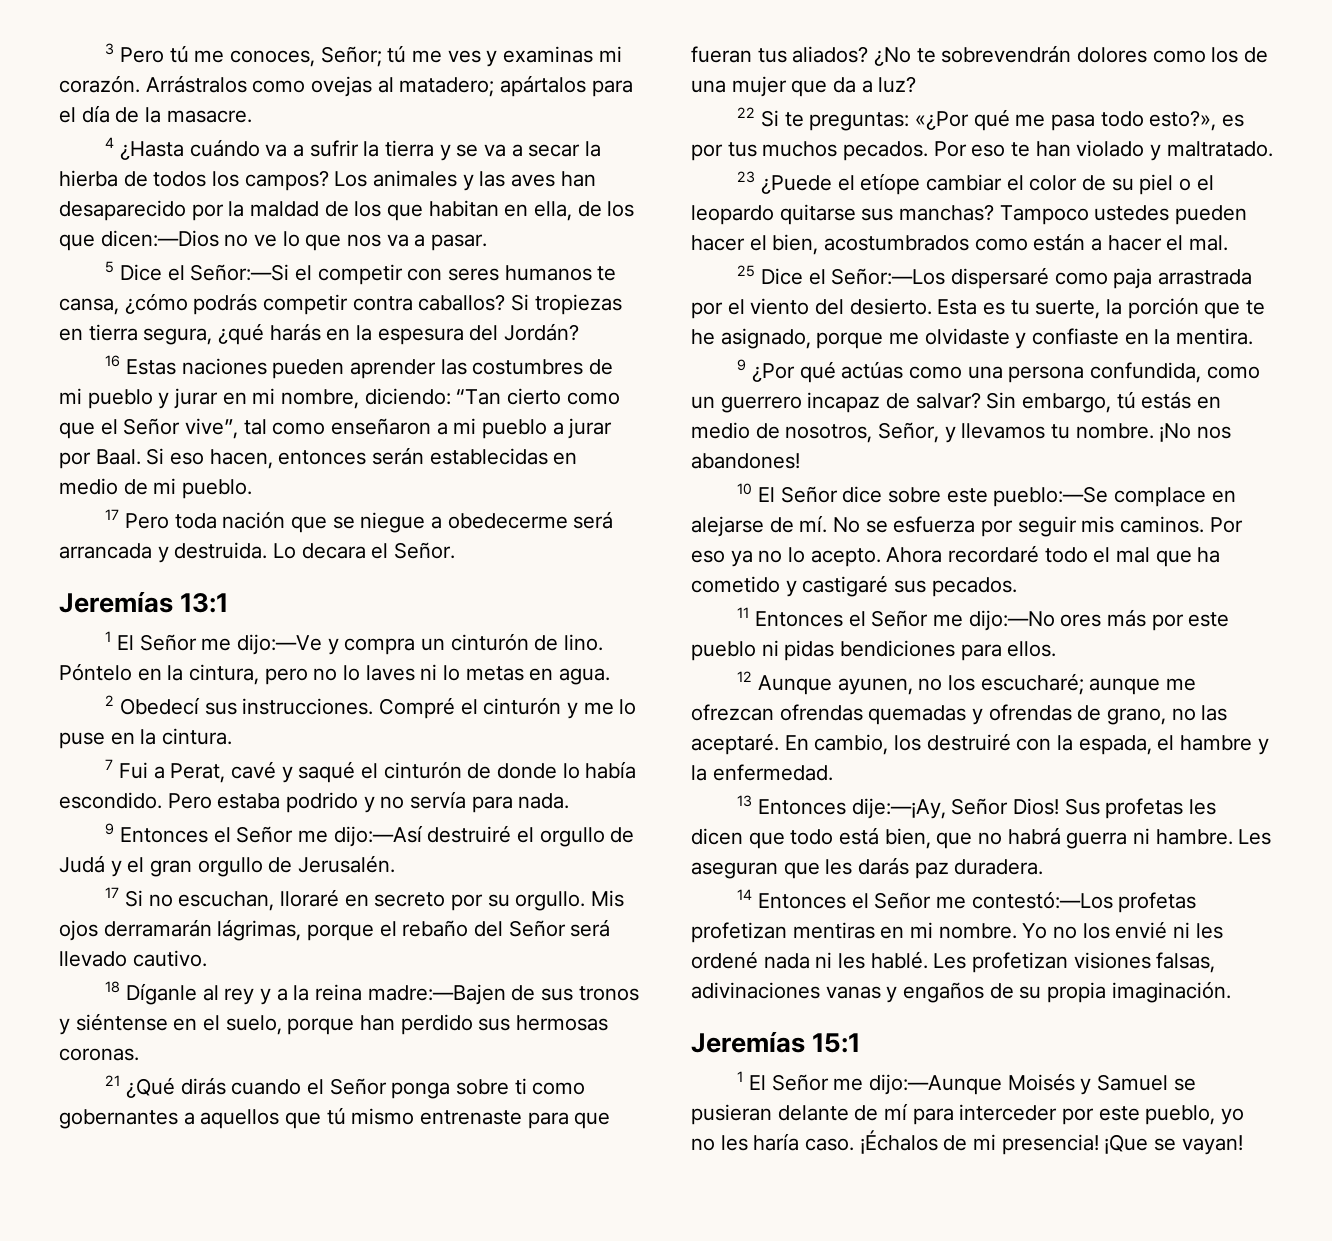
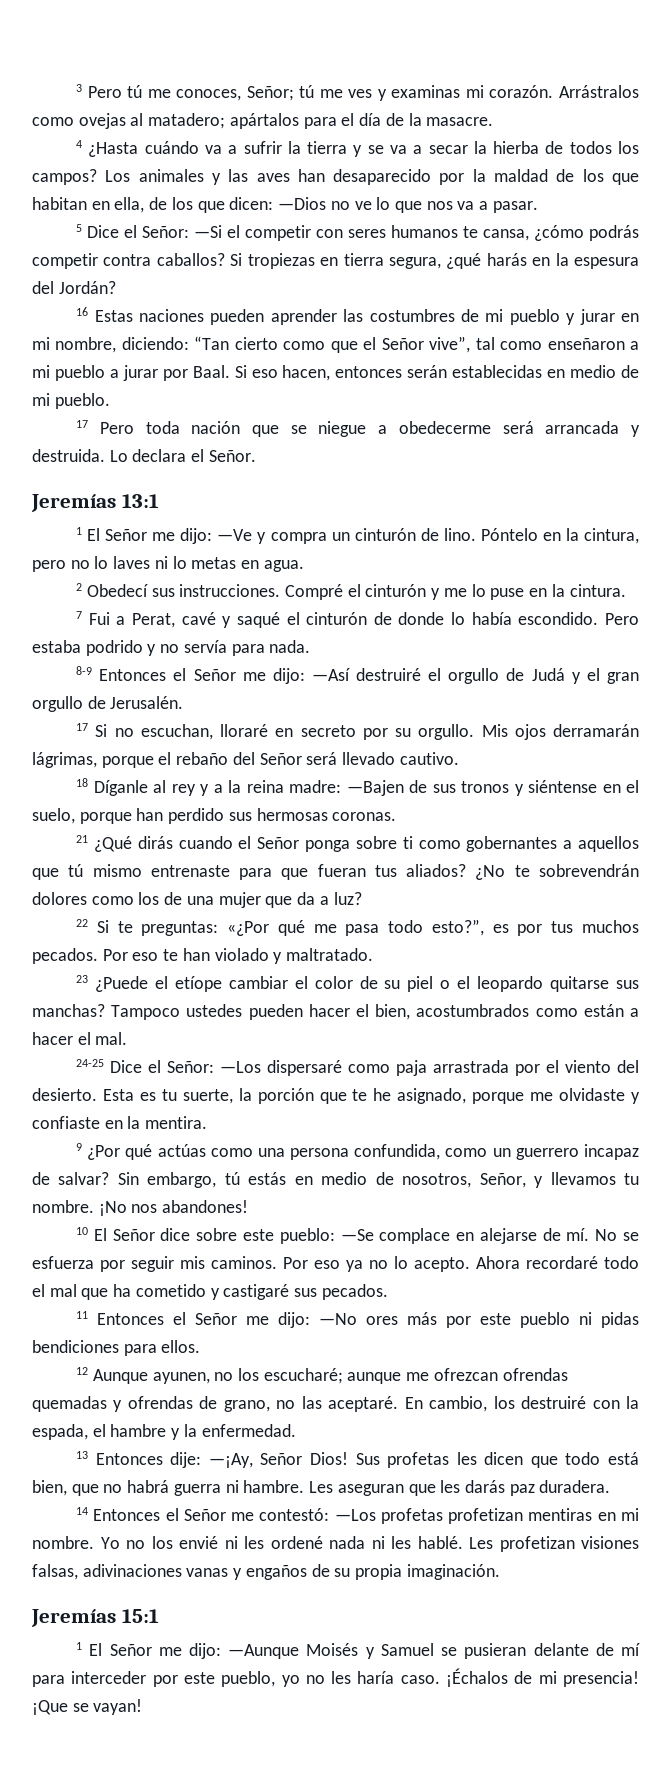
- Los animales y las aves han desaparecido por la maldad de los que habitan en ella, de los que dicen:—Dios no ve lo que nos va a pasar.
+ Los animales y las aves han desaparecido por la maldad de los que habitan en ella, de los que dicen: —Dios no ve lo que nos va a pasar.
- 5 Dice el Señor:—Si el competir con seres humanos te cansa, ¿cómo podrás competir contra caballos?
+ 5 Dice el Señor: —Si el competir con seres humanos te cansa, ¿cómo podrás competir contra caballos?
- Lo decara el Señor.
+ Lo declara el Señor.
- 1 El Señor me dijo:—Ve y compra un cinturón de lino.
+ 1 El Señor me dijo: —Ve y compra un cinturón de lino.
- 9 Entonces el Señor me dijo:—Así destruiré el orgullo de Judá y el gran orgullo de Jerusalén.
+ 8-9 Entonces el Señor me dijo: —Así destruiré el orgullo de Judá y el gran orgullo de Jerusalén.
- 18 Díganle al rey y a la reina madre:—Bajen de sus tronos y siéntense en el suelo, porque han perdido sus hermosas coronas.
+ 18 Díganle al rey y a la reina madre: —Bajen de sus tronos y siéntense en el suelo, porque han perdido sus hermosas coronas.
- 22 Si te preguntas: «¿Por qué me pasa todo esto?», es por tus muchos pecados.
+ 22 Si te preguntas: «¿Por qué me pasa todo esto?”, es por tus muchos pecados.
- 25 Dice el Señor:—Los dispersaré como paja arrastrada por el viento del desierto.
+ 24-25 Dice el Señor: —Los dispersaré como paja arrastrada por el viento del desierto.
- 10 El Señor dice sobre este pueblo:—Se complace en alejarse de mí.
+ 10 El Señor dice sobre este pueblo: —Se complace en alejarse de mí.
- 11 Entonces el Señor me dijo:—No ores más por este pueblo ni pidas bendiciones para ellos.
+ 11 Entonces el Señor me dijo: —No ores más por este pueblo ni pidas bendiciones para ellos.
- 13 Entonces dije:—¡Ay, Señor Dios!
+ 13 Entonces dije: —¡Ay, Señor Dios!
- 14 Entonces el Señor me contestó:—Los profetas profetizan mentiras en mi nombre.
+ 14 Entonces el Señor me contestó: —Los profetas profetizan mentiras en mi nombre.
- 1 El Señor me dijo:—Aunque Moisés y Samuel se pusieran delante de mí para interceder por este pueblo, yo no les haría caso.
+ 1 El Señor me dijo: —Aunque Moisés y Samuel se pusieran delante de mí para interceder por este pueblo, yo no les haría caso.

